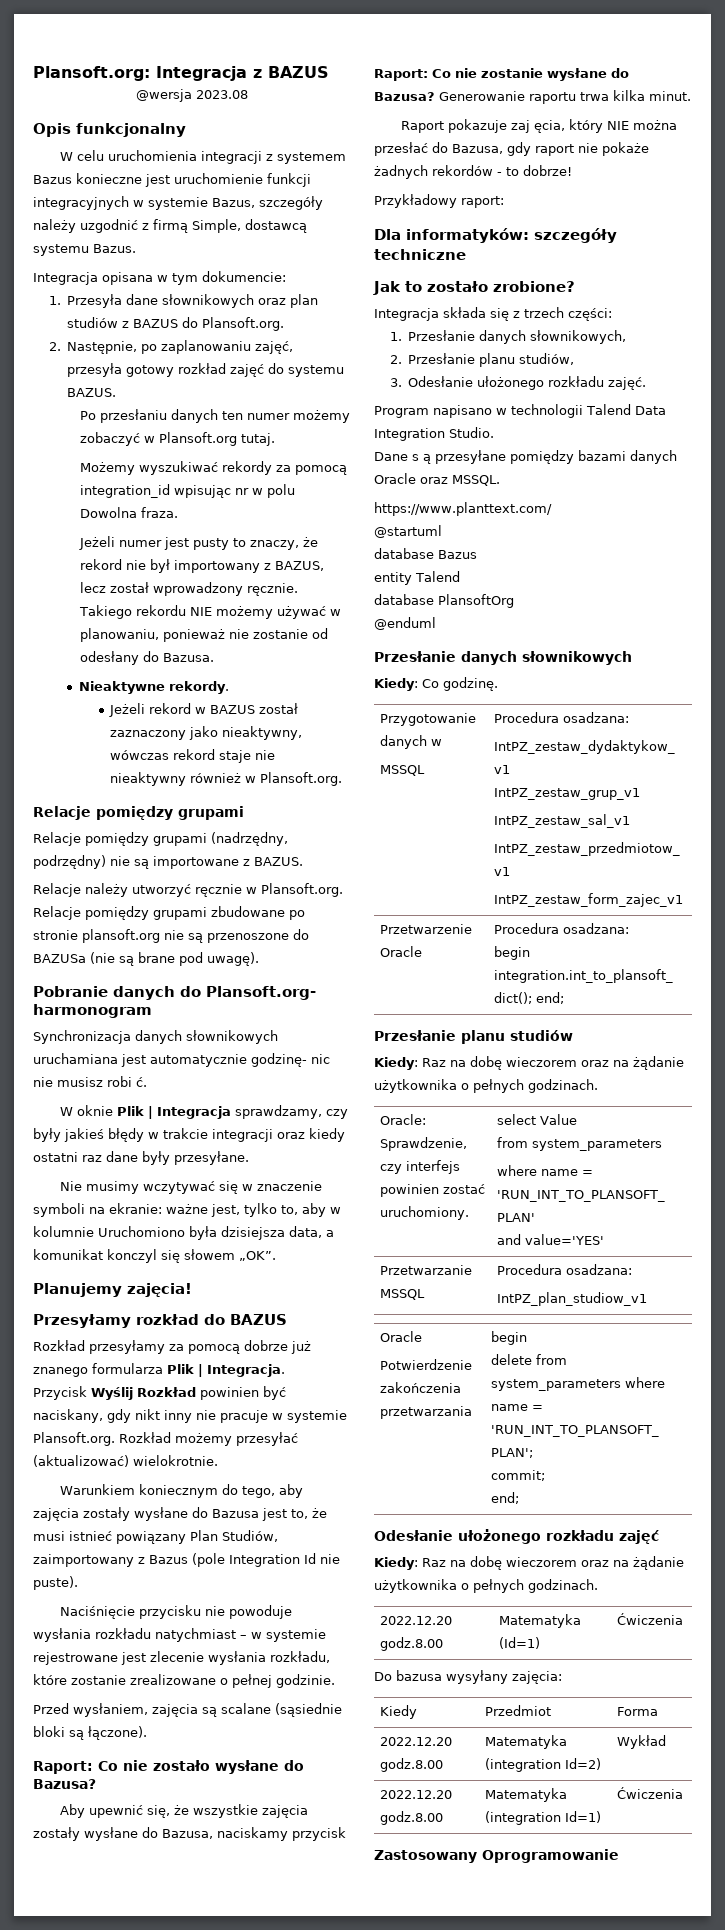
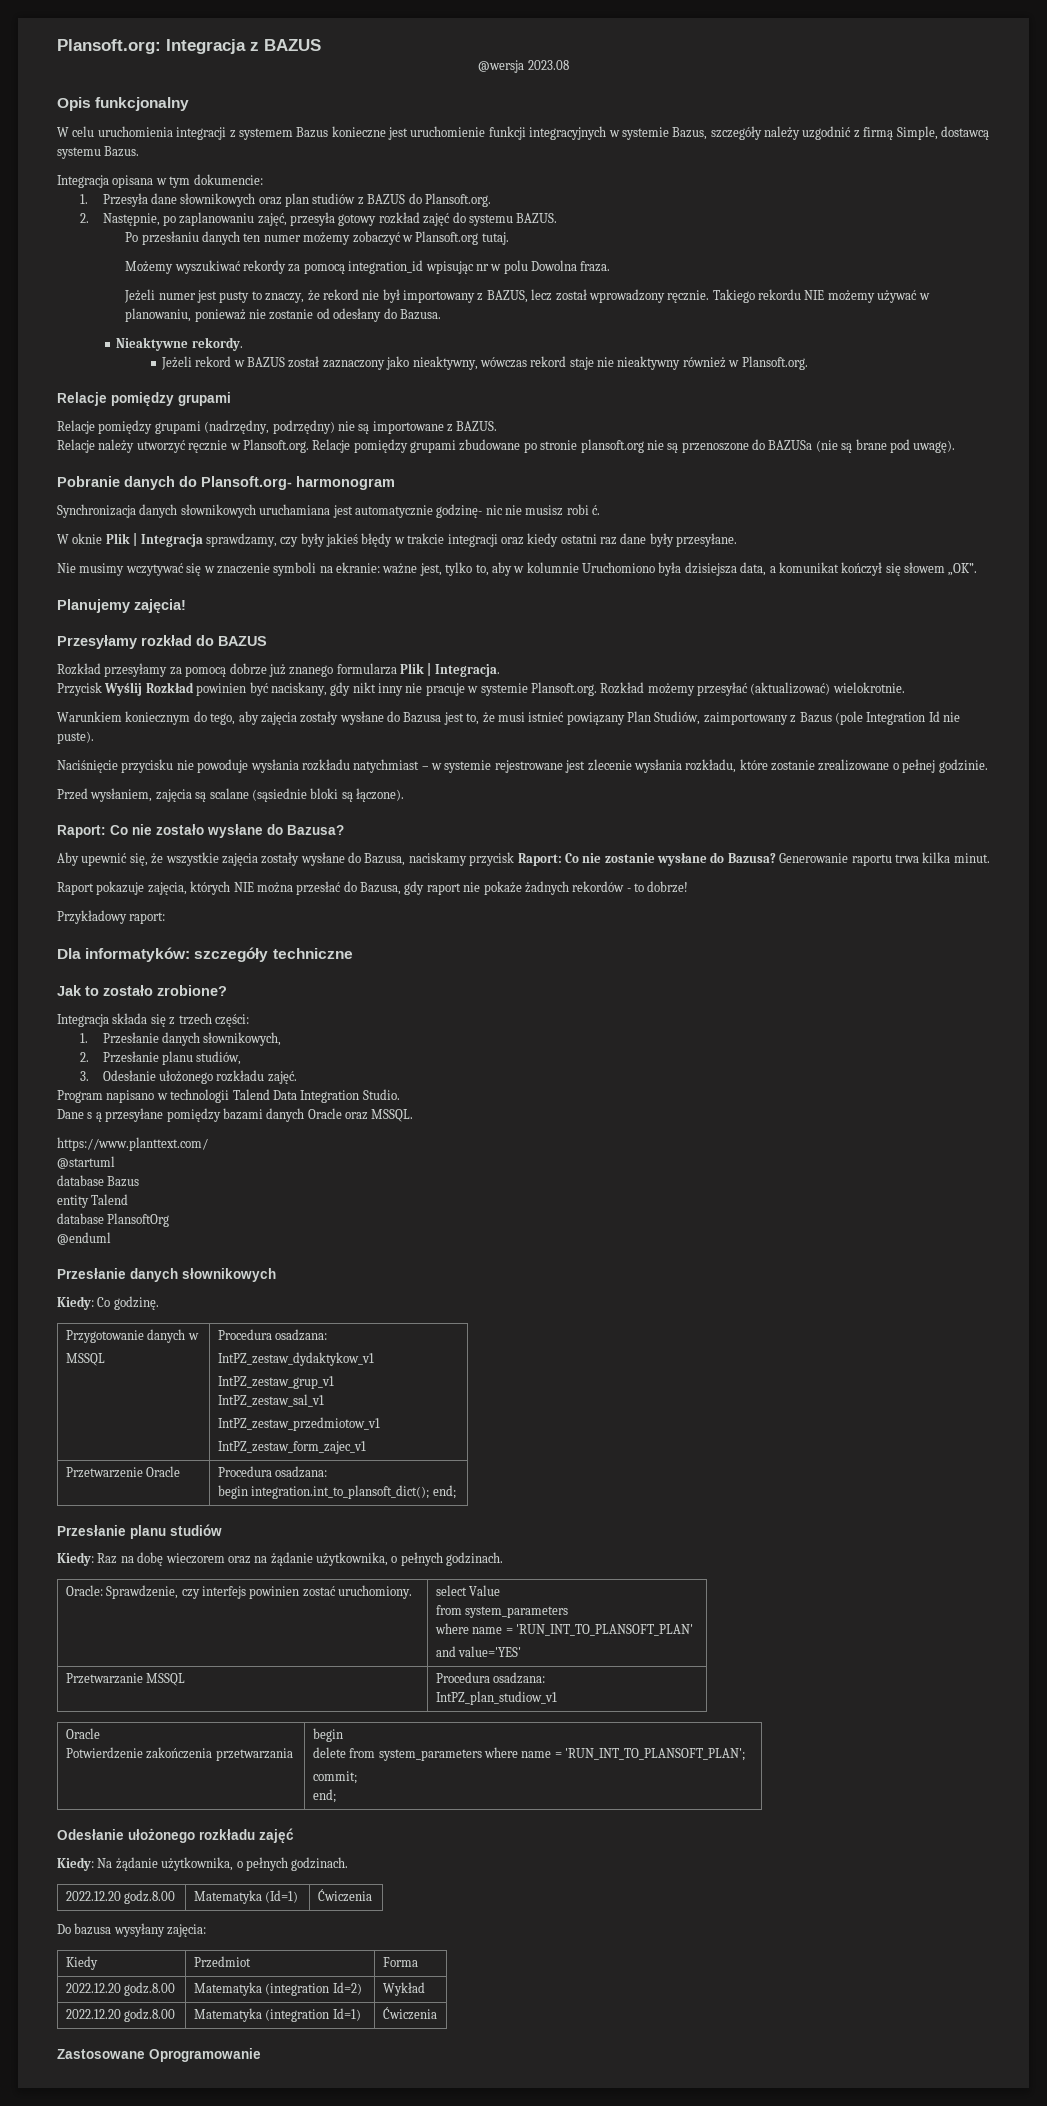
- Nie musimy wczytywać się w znaczenie symboli na ekranie: ważne jest, tylko to, aby w kolumnie Uruchomiono była dzisiejsza data, a komunikat konczyl się słowem „OK”.
+ Nie musimy wczytywać się w znaczenie symboli na ekranie: ważne jest, tylko to, aby w kolumnie Uruchomiono była dzisiejsza data, a komunikat kończył się słowem „OK”.
- Raport pokazuje zaj ęcia, który NIE można przesłać do Bazusa, gdy raport nie pokaże żadnych rekordów - to dobrze!
+ Raport pokazuje zajęcia, których NIE można przesłać do Bazusa, gdy raport nie pokaże żadnych rekordów - to dobrze!
  Przesłanie planu studiów
- Kiedy: Raz na dobę wieczorem oraz na żądanie użytkownika o pełnych godzinach.
+ Kiedy: Raz na dobę wieczorem oraz na żądanie użytkownika, o pełnych godzinach.
  Odesłanie ułożonego rozkładu zajęć
- Kiedy: Raz na dobę wieczorem oraz na żądanie użytkownika o pełnych godzinach.
+ Kiedy: Na żądanie użytkownika, o pełnych godzinach.
- Zastosowany Oprogramowanie
+ Zastosowane Oprogramowanie

